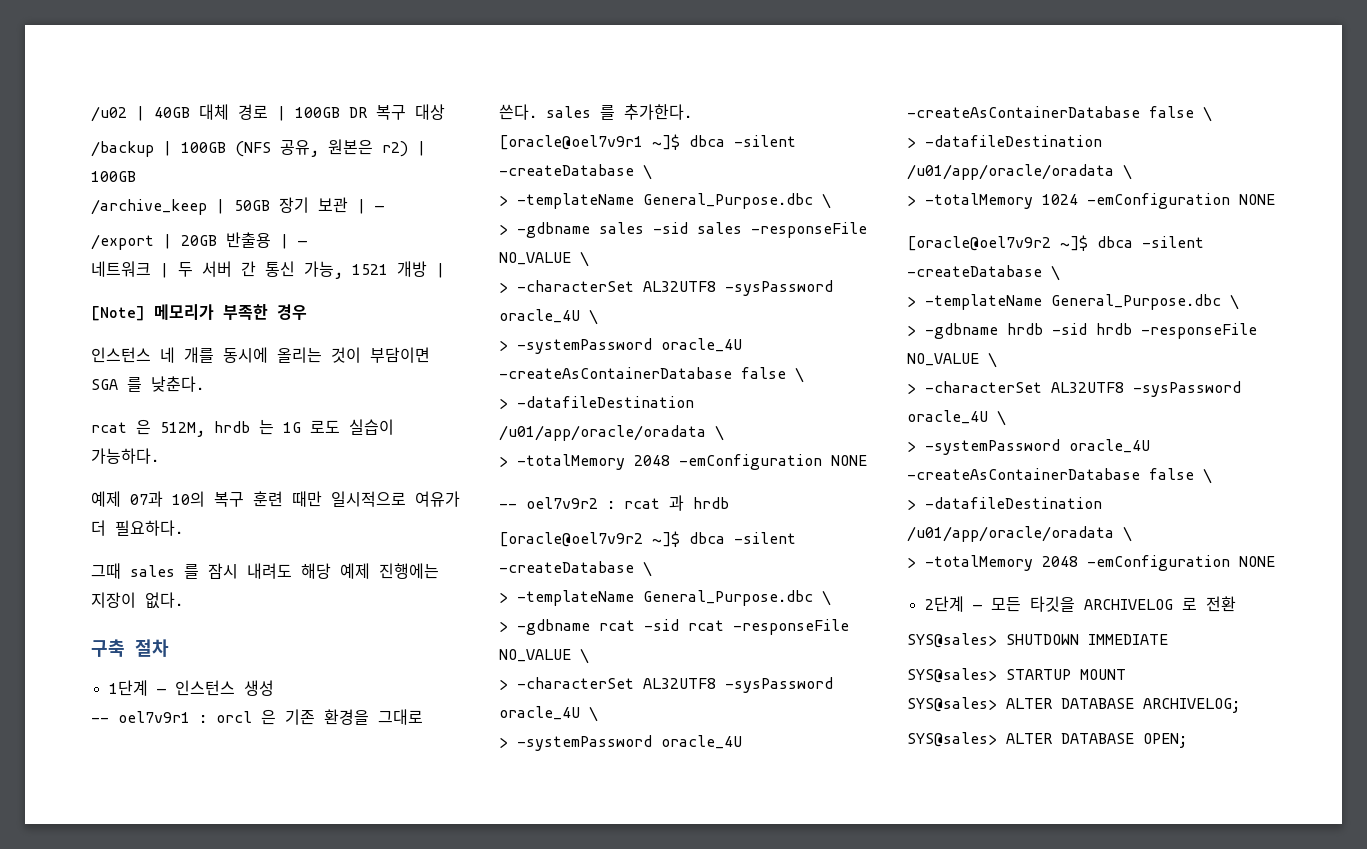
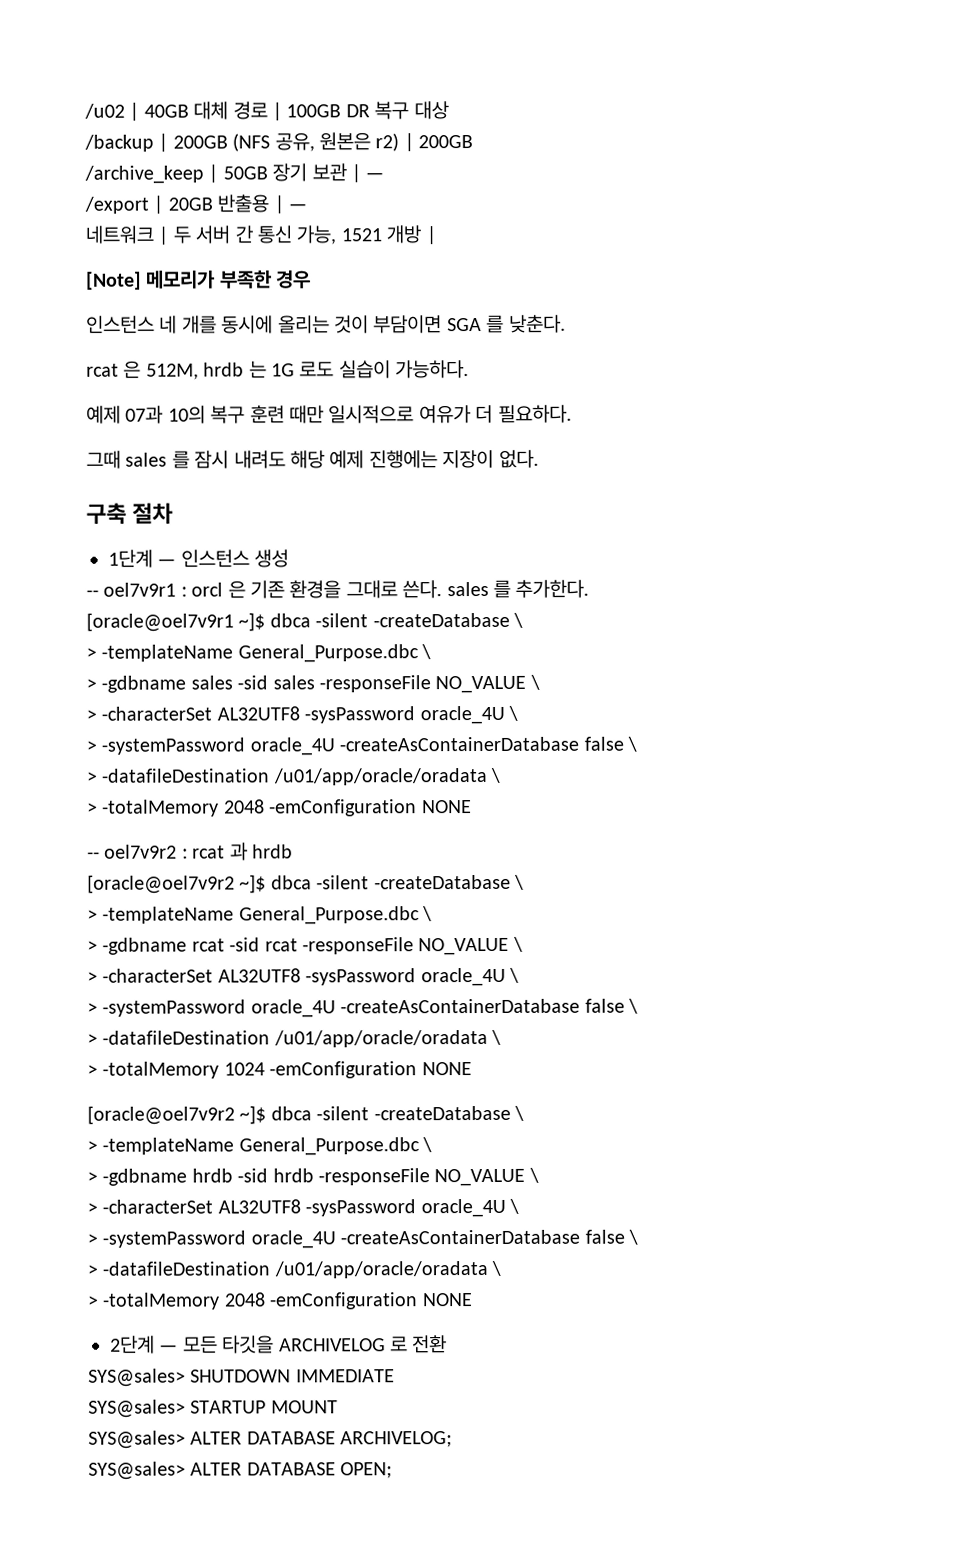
- /backup | 100GB (NFS 공유, 원본은 r2) | 100GB
+ /backup | 200GB (NFS 공유, 원본은 r2) | 200GB

